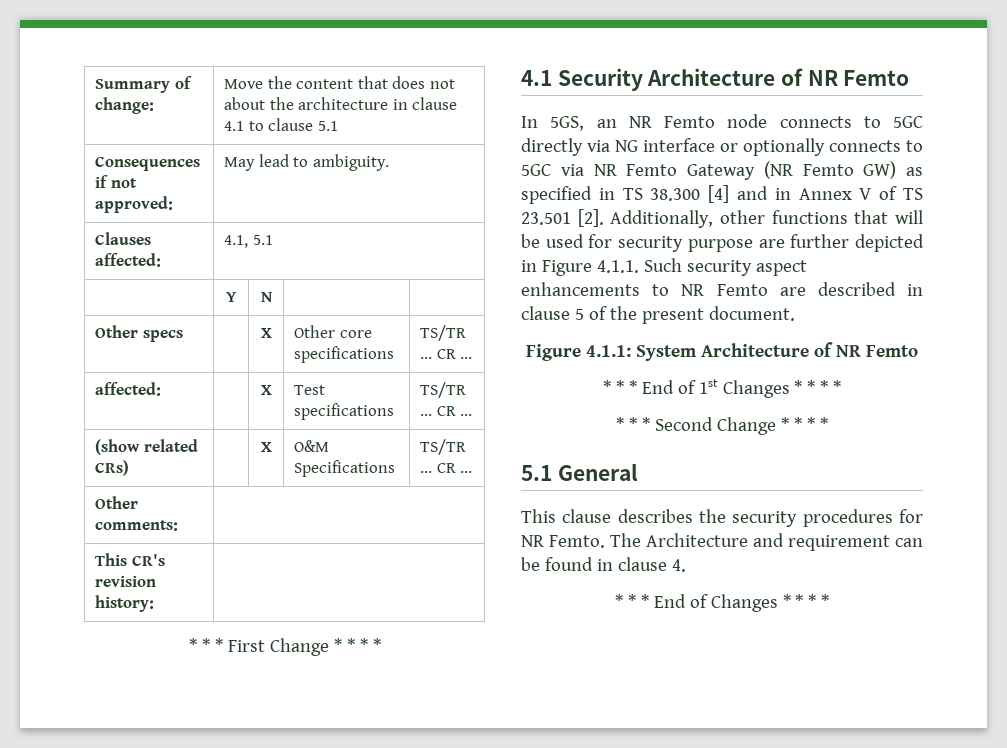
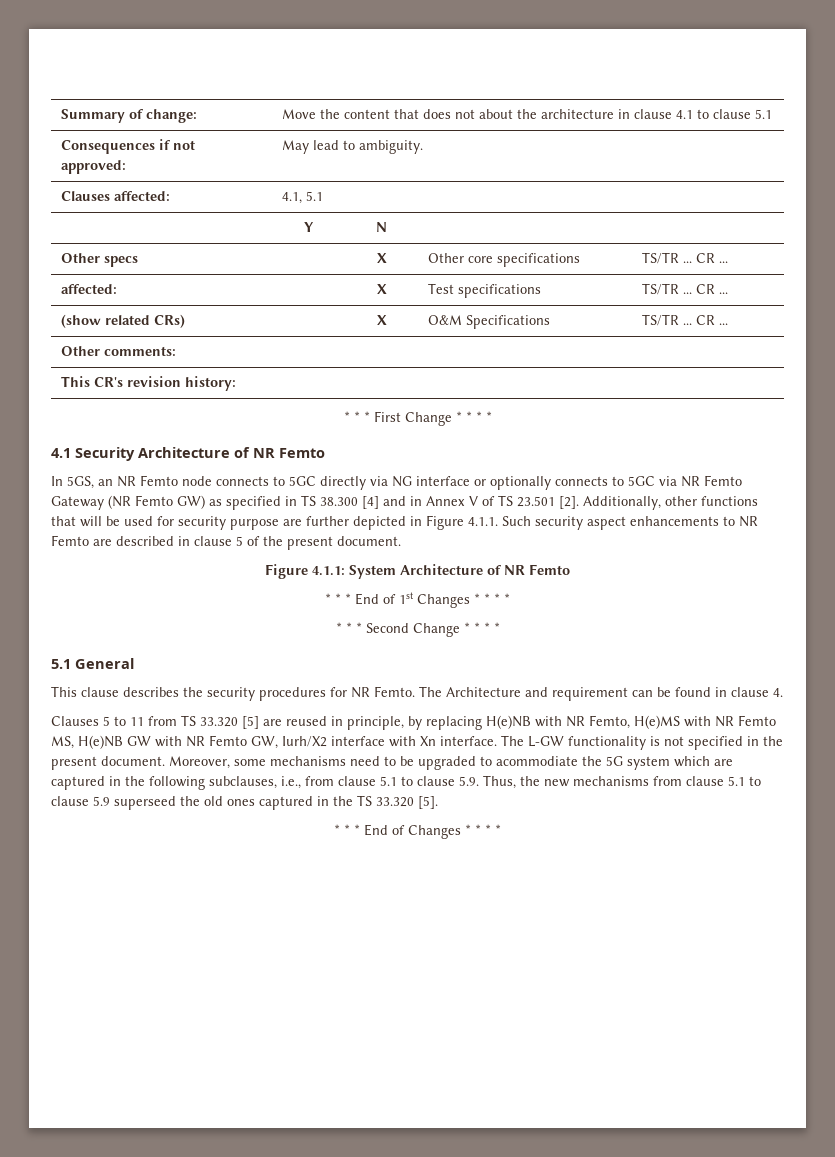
+ Clauses 5 to 11 from TS 33.320 [5] are reused in principle, by replacing H(e)NB with NR Femto, H(e)MS with NR Femto MS, H(e)NB GW with NR Femto GW, Iurh/X2 interface with Xn interface. The L-GW functionality is not specified in the present document. Moreover, some mechanisms need to be upgraded to acommodiate the 5G system which are captured in the following subclauses, i.e., from clause 5.1 to clause 5.9. Thus, the new mechanisms from clause 5.1 to clause 5.9 superseed the old ones captured in the TS 33.320 [5].

